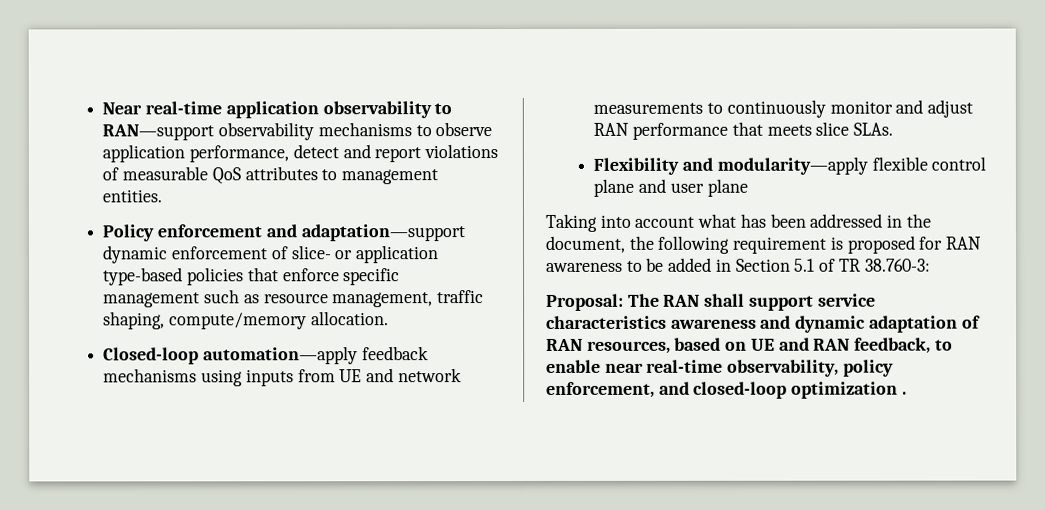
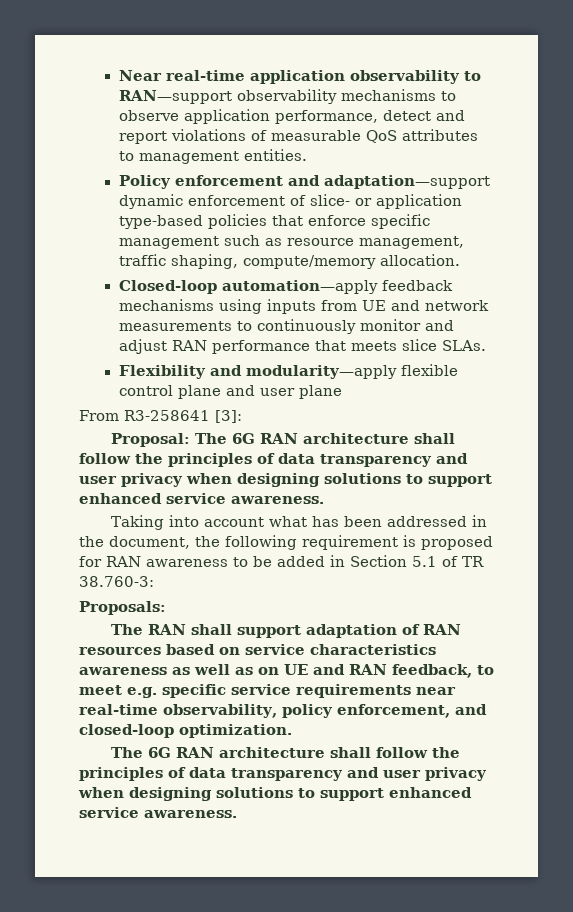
+ From R3-258641 [3]:
+ Proposal: The 6G RAN architecture shall follow the principles of data transparency and user privacy when designing solutions to support enhanced service awareness.
- Proposal: The RAN shall support service characteristics awareness and dynamic adaptation of RAN resources, based on UE and RAN feedback, to enable near real-time observability, policy enforcement, and closed-loop optimization .
+ Proposals:
+ The RAN shall support adaptation of RAN resources based on service characteristics awareness as well as on UE and RAN feedback, to meet e.g. specific service requirements near real-time observability, policy enforcement, and closed-loop optimization.
+ The 6G RAN architecture shall follow the principles of data transparency and user privacy when designing solutions to support enhanced service awareness.

